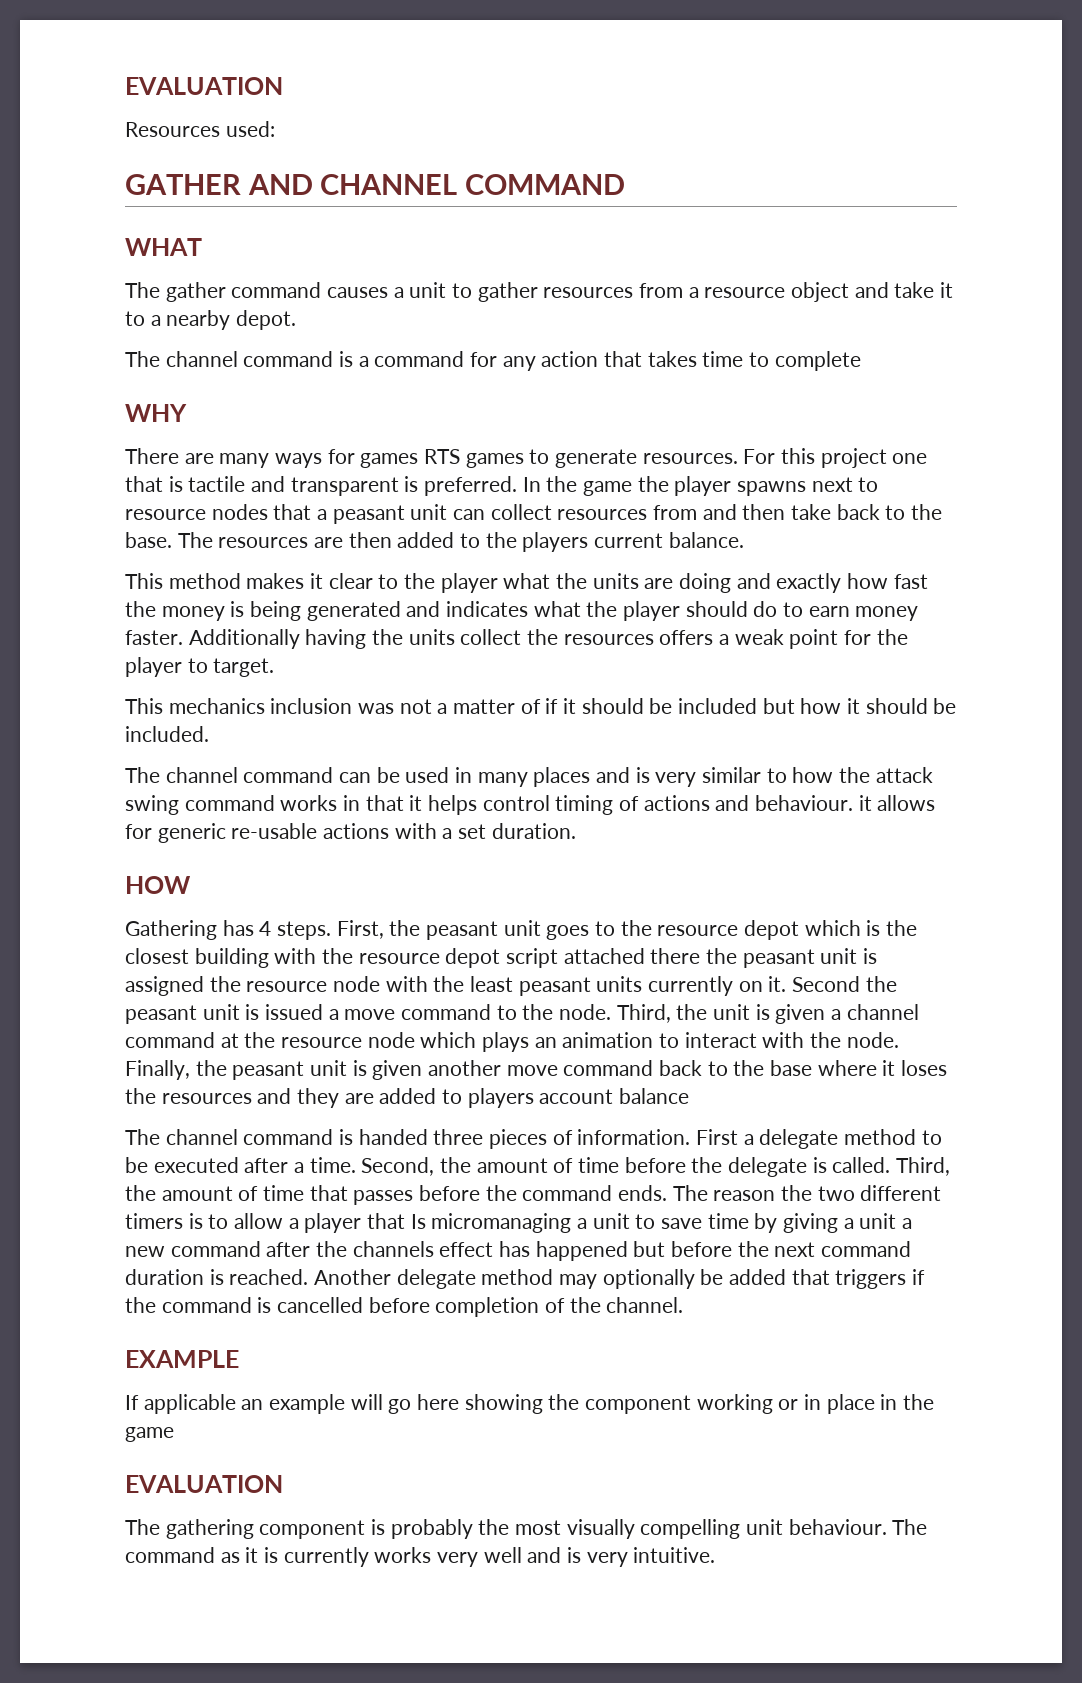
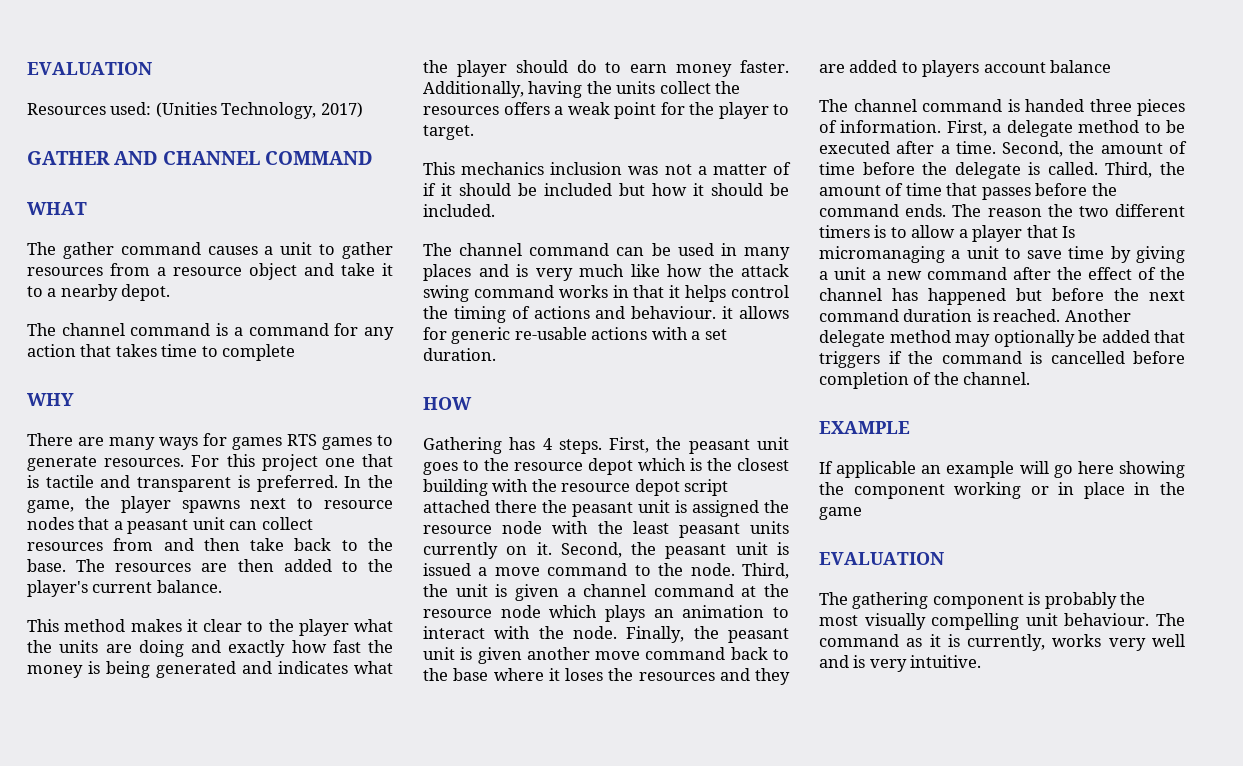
- Resources used:
+ Resources used: (Unities Technology, 2017)
- In the game the player spawns next to resource nodes that a peasant unit can collect resources from and then take back to the base.
+ In the game, the player spawns next to resource nodes that a peasant unit can collect resources from and then take back to the base.
- The resources are then added to the players current balance.
+ The resources are then added to the player's current balance.
- Additionally having the units collect the resources offers a weak point for the player to target.
+ Additionally, having the units collect the resources offers a weak point for the player to target.
- The channel command can be used in many places and is very similar to how the attack swing command works in that it helps control timing of actions and behaviour. it allows for generic re-usable actions with a set duration.
+ The channel command can be used in many places and is very much like how the attack swing command works in that it helps control the timing of actions and behaviour. it allows for generic re-usable actions with a set duration.
- Second the peasant unit is issued a move command to the node.
+ Second, the peasant unit is issued a move command to the node.
- First a delegate method to be executed after a time.
+ First, a delegate method to be executed after a time.
- The reason the two different timers is to allow a player that Is micromanaging a unit to save time by giving a unit a new command after the channels effect has happened but before the next command duration is reached.
+ The reason the two different timers is to allow a player that Is micromanaging a unit to save time by giving a unit a new command after the effect of the channel has happened but before the next command duration is reached.
- The command as it is currently works very well and is very intuitive.
+ The command as it is currently, works very well and is very intuitive.

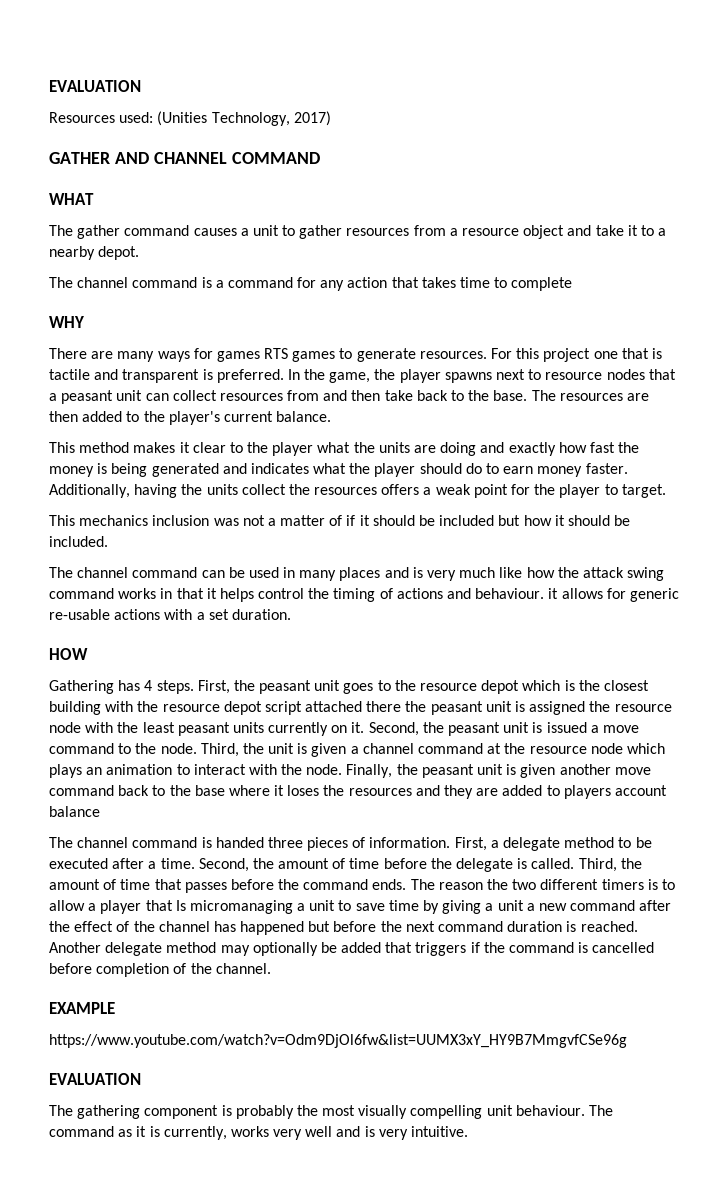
- If applicable an example will go here showing the component working or in place in the game
+ https://www.youtube.com/watch?v=Odm9DjOl6fw&list=UUMX3xY_HY9B7MmgvfCSe96g

